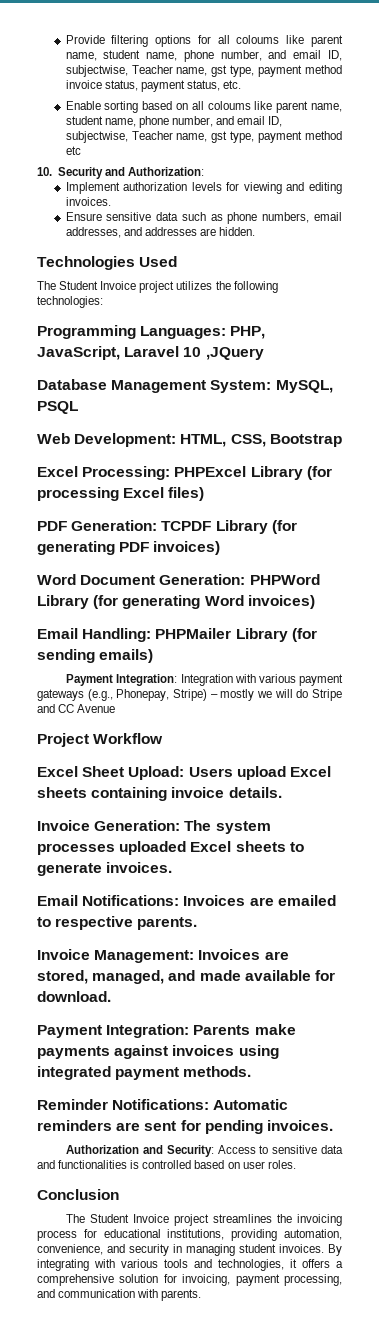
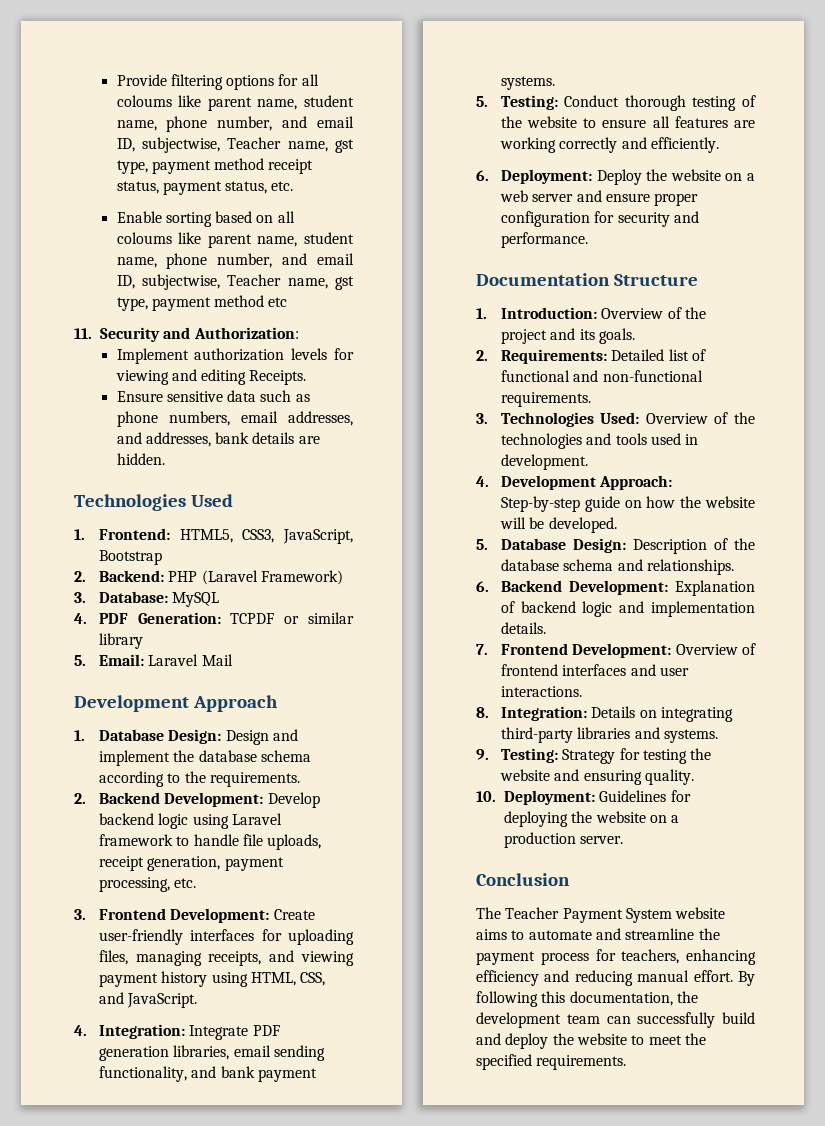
- Provide filtering options for all coloums like parent name, student name, phone number, and email ID, subjectwise, Teacher name, gst type, payment method invoice status, payment status, etc.
+ Provide filtering options for all coloums like parent name, student name, phone number, and email ID, subjectwise, Teacher name, gst type, payment method receipt status, payment status, etc.
- 10. Security and Authorization:
+ 11. Security and Authorization:
- Implement authorization levels for viewing and editing invoices.
+ Implement authorization levels for viewing and editing Receipts.
- Ensure sensitive data such as phone numbers, email addresses, and addresses are hidden.
+ Ensure sensitive data such as phone numbers, email addresses, and addresses, bank details are hidden.
- The Student Invoice project utilizes the following technologies:
- Programming Languages: PHP, JavaScript, Laravel 10 ,JQuery
- Database Management System: MySQL, PSQL
- Web Development: HTML, CSS, Bootstrap
- Excel Processing: PHPExcel Library (for processing Excel files)
- PDF Generation: TCPDF Library (for generating PDF invoices)
- Word Document Generation: PHPWord Library (for generating Word invoices)
- Email Handling: PHPMailer Library (for sending emails)
- Payment Integration: Integration with various payment gateways (e.g., Phonepay, Stripe) – mostly we will do Stripe and CC Avenue
- Project Workflow
- Excel Sheet Upload: Users upload Excel sheets containing invoice details.
- Invoice Generation: The system processes uploaded Excel sheets to generate invoices.
- Email Notifications: Invoices are emailed to respective parents.
- Invoice Management: Invoices are stored, managed, and made available for download.
- Payment Integration: Parents make payments against invoices using integrated payment methods.
- Reminder Notifications: Automatic reminders are sent for pending invoices.
- Authorization and Security: Access to sensitive data and functionalities is controlled based on user roles.
+ 1. Frontend: HTML5, CSS3, JavaScript, Bootstrap
+ 2. Backend: PHP (Laravel Framework)
+ 3. Database: MySQL
+ 4. PDF Generation: TCPDF or similar library
+ 5. Email: Laravel Mail
+ Development Approach
+ 1. Database Design: Design and implement the database schema according to the requirements.
+ 2. Backend Development: Develop backend logic using Laravel framework to handle file uploads, receipt generation, payment processing, etc.
+ 3. Frontend Development: Create user-friendly interfaces for uploading files, managing receipts, and viewing payment history using HTML, CSS, and JavaScript.
+ 4. Integration: Integrate PDF generation libraries, email sending functionality, and bank payment systems.
+ 5. Testing: Conduct thorough testing of the website to ensure all features are working correctly and efficiently.
+ 6. Deployment: Deploy the website on a web server and ensure proper configuration for security and performance.
+ Documentation Structure
+ 1. Introduction: Overview of the project and its goals.
+ 2. Requirements: Detailed list of functional and non-functional requirements.
+ 3. Technologies Used: Overview of the technologies and tools used in development.
+ 4. Development Approach: Step-by-step guide on how the website will be developed.
+ 5. Database Design: Description of the database schema and relationships.
+ 6. Backend Development: Explanation of backend logic and implementation details.
+ 7. Frontend Development: Overview of frontend interfaces and user interactions.
+ 8. Integration: Details on integrating third-party libraries and systems.
+ 9. Testing: Strategy for testing the website and ensuring quality.
+ 10. Deployment: Guidelines for deploying the website on a production server.
  Conclusion
- The Student Invoice project streamlines the invoicing process for educational institutions, providing automation, convenience, and security in managing student invoices. By integrating with various tools and technologies, it offers a comprehensive solution for invoicing, payment processing, and communication with parents.
+ The Teacher Payment System website aims to automate and streamline the payment process for teachers, enhancing efficiency and reducing manual effort. By following this documentation, the development team can successfully build and deploy the website to meet the specified requirements.

